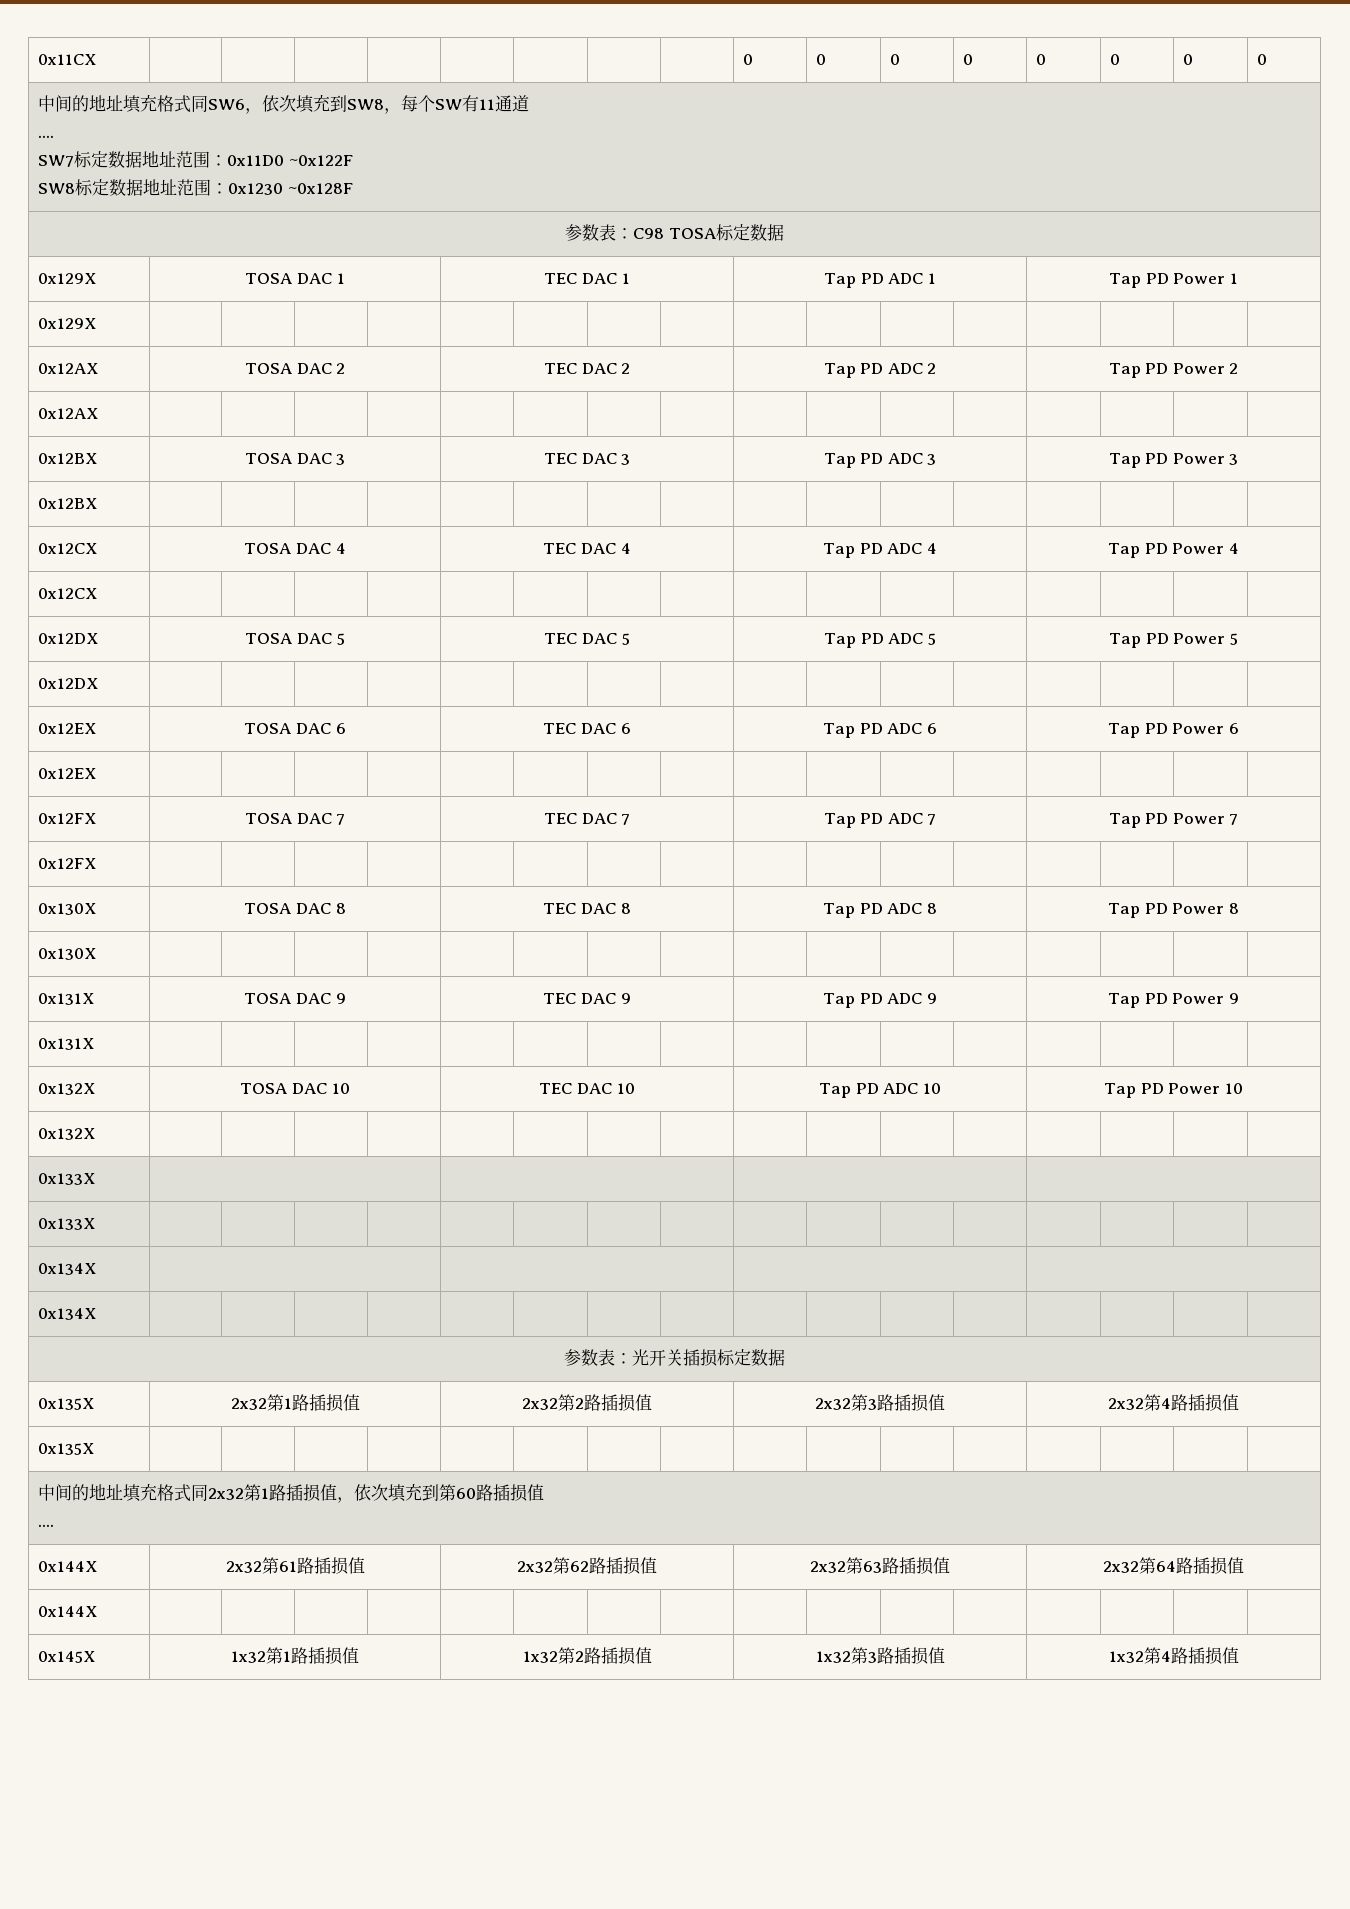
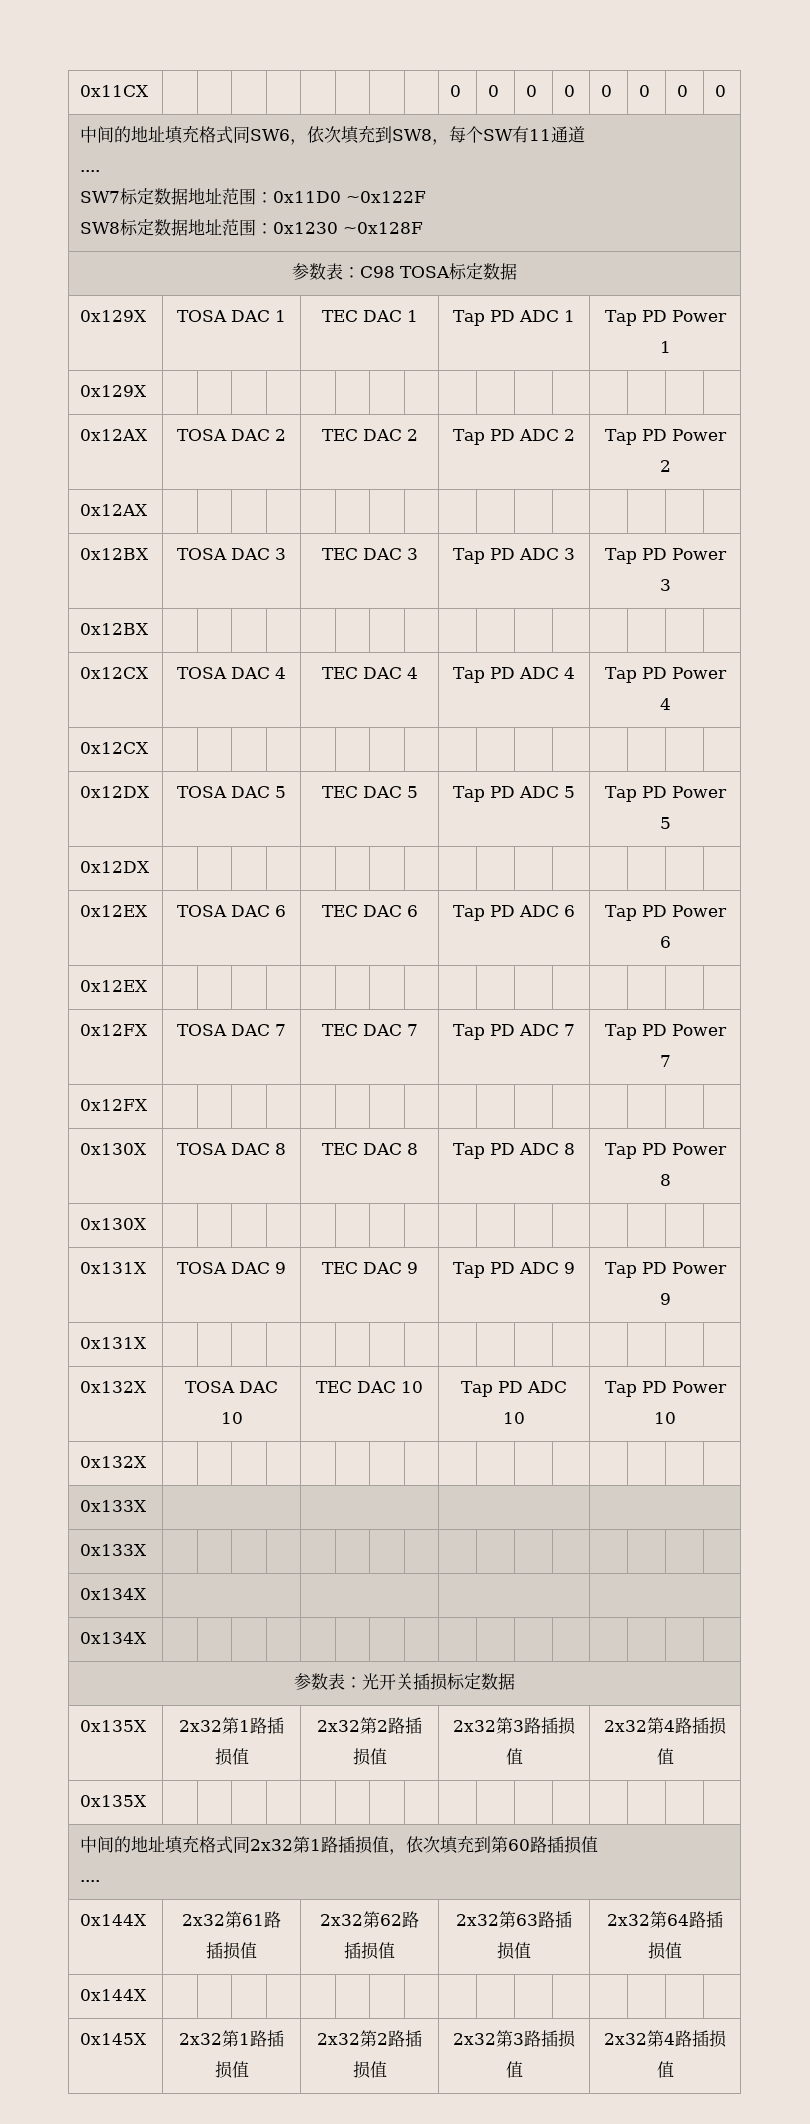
- 0x145X | 1x32第1路插损值 | 1x32第2路插损值 | 1x32第3路插损值 | 1x32第4路插损值
+ 0x145X | 2x32第1路插损值 | 2x32第2路插损值 | 2x32第3路插损值 | 2x32第4路插损值

